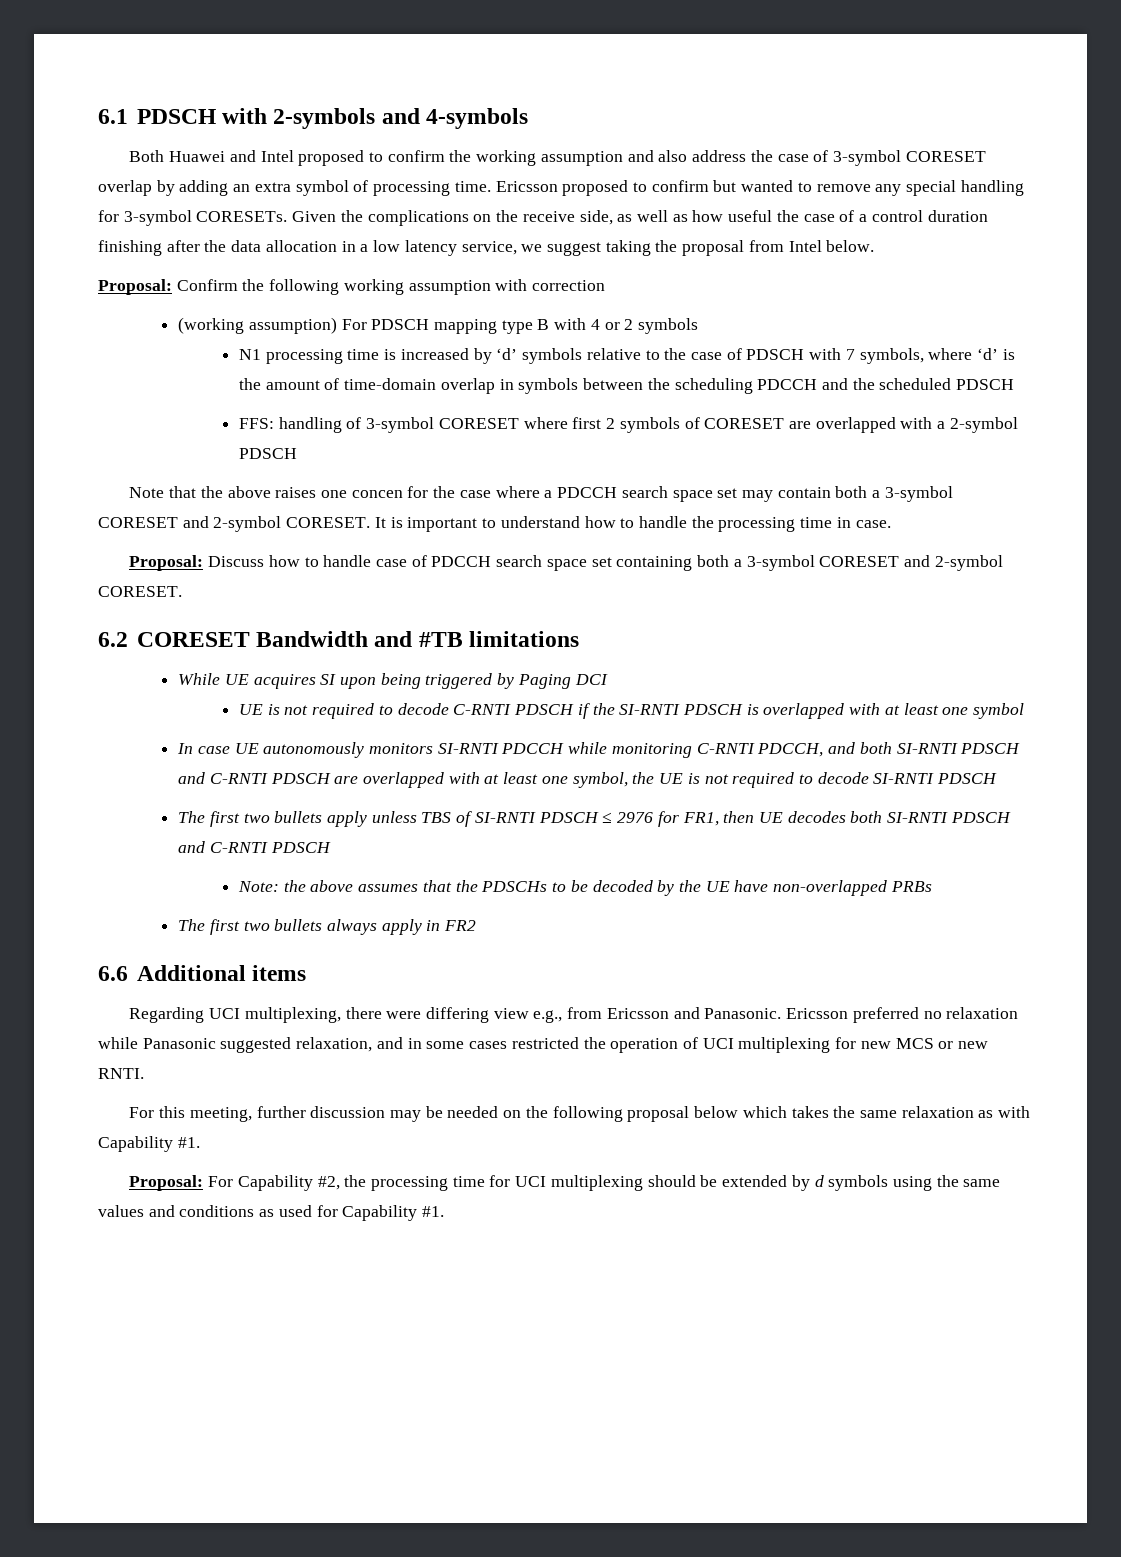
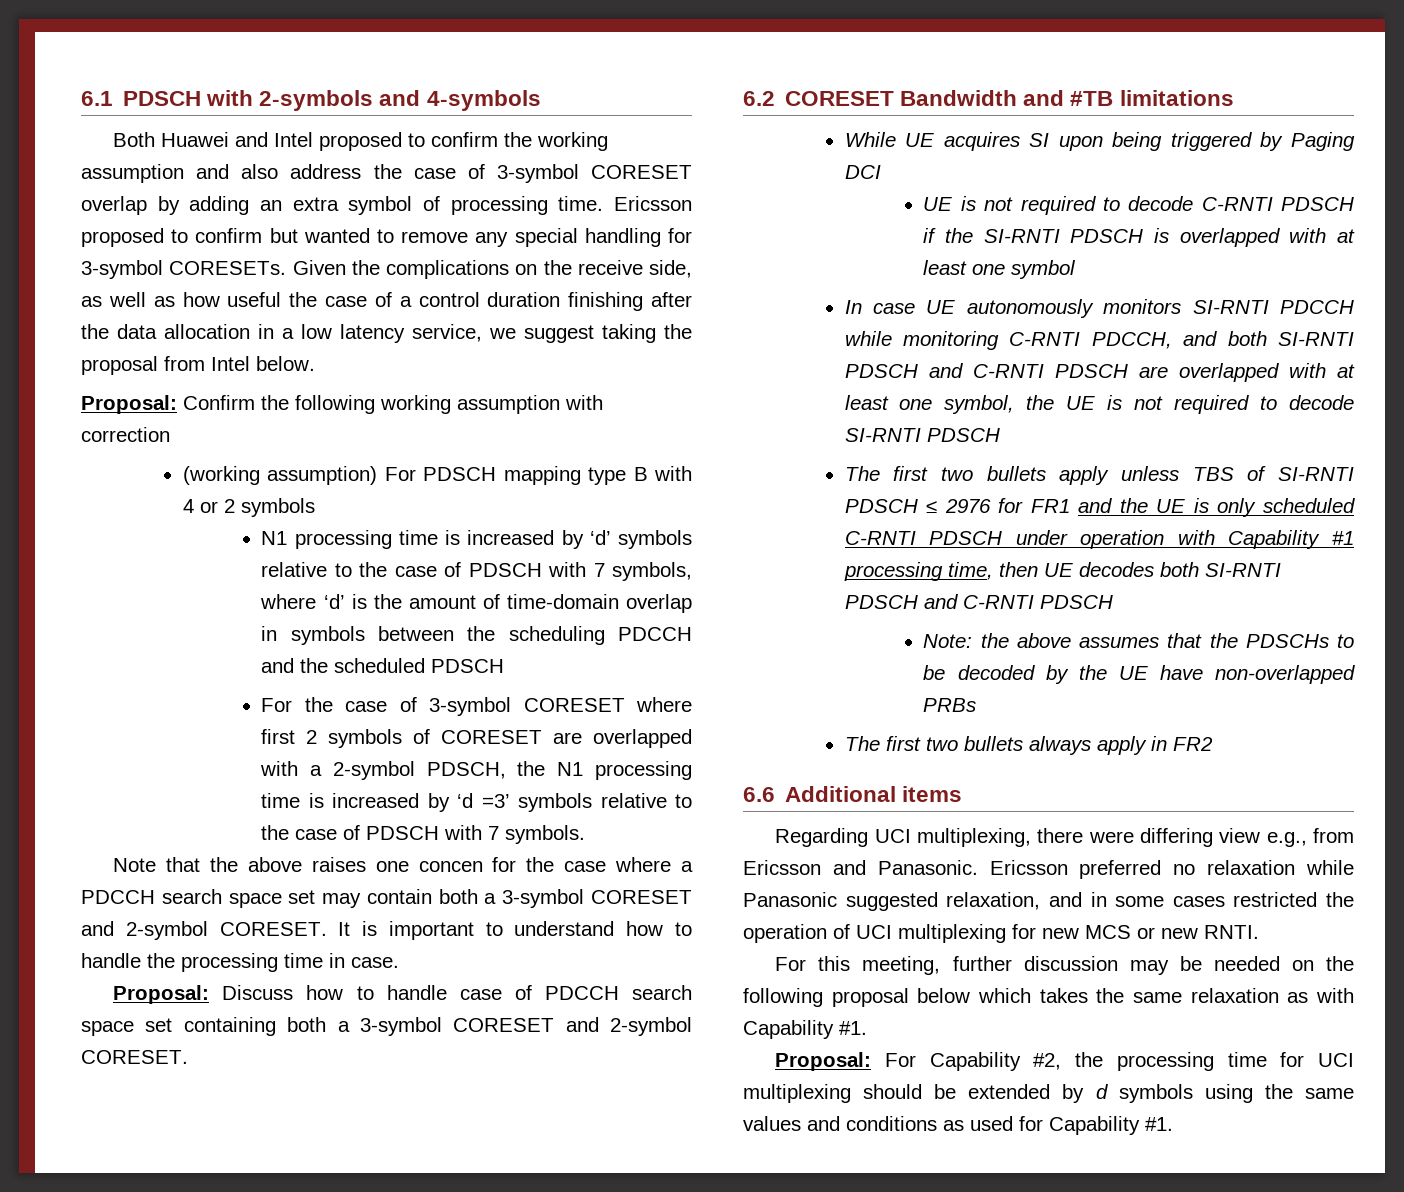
- FFS: handling of 3-symbol CORESET where first 2 symbols of CORESET are overlapped with a 2-symbol PDSCH
+ For the case of 3-symbol CORESET where first 2 symbols of CORESET are overlapped with a 2-symbol PDSCH, the N1 processing time is increased by ‘d =3’ symbols relative to the case of PDSCH with 7 symbols.
- The first two bullets apply unless TBS of SI-RNTI PDSCH ≤ 2976 for FR1, then UE decodes both SI-RNTI PDSCH and C-RNTI PDSCH
+ The first two bullets apply unless TBS of SI-RNTI PDSCH ≤ 2976 for FR1 and the UE is only scheduled C-RNTI PDSCH under operation with Capability #1 processing time, then UE decodes both SI-RNTI PDSCH and C-RNTI PDSCH

